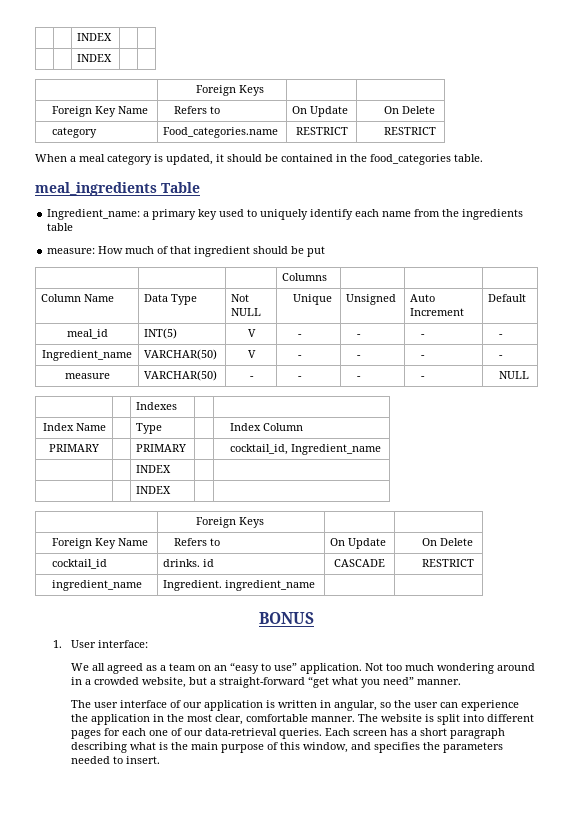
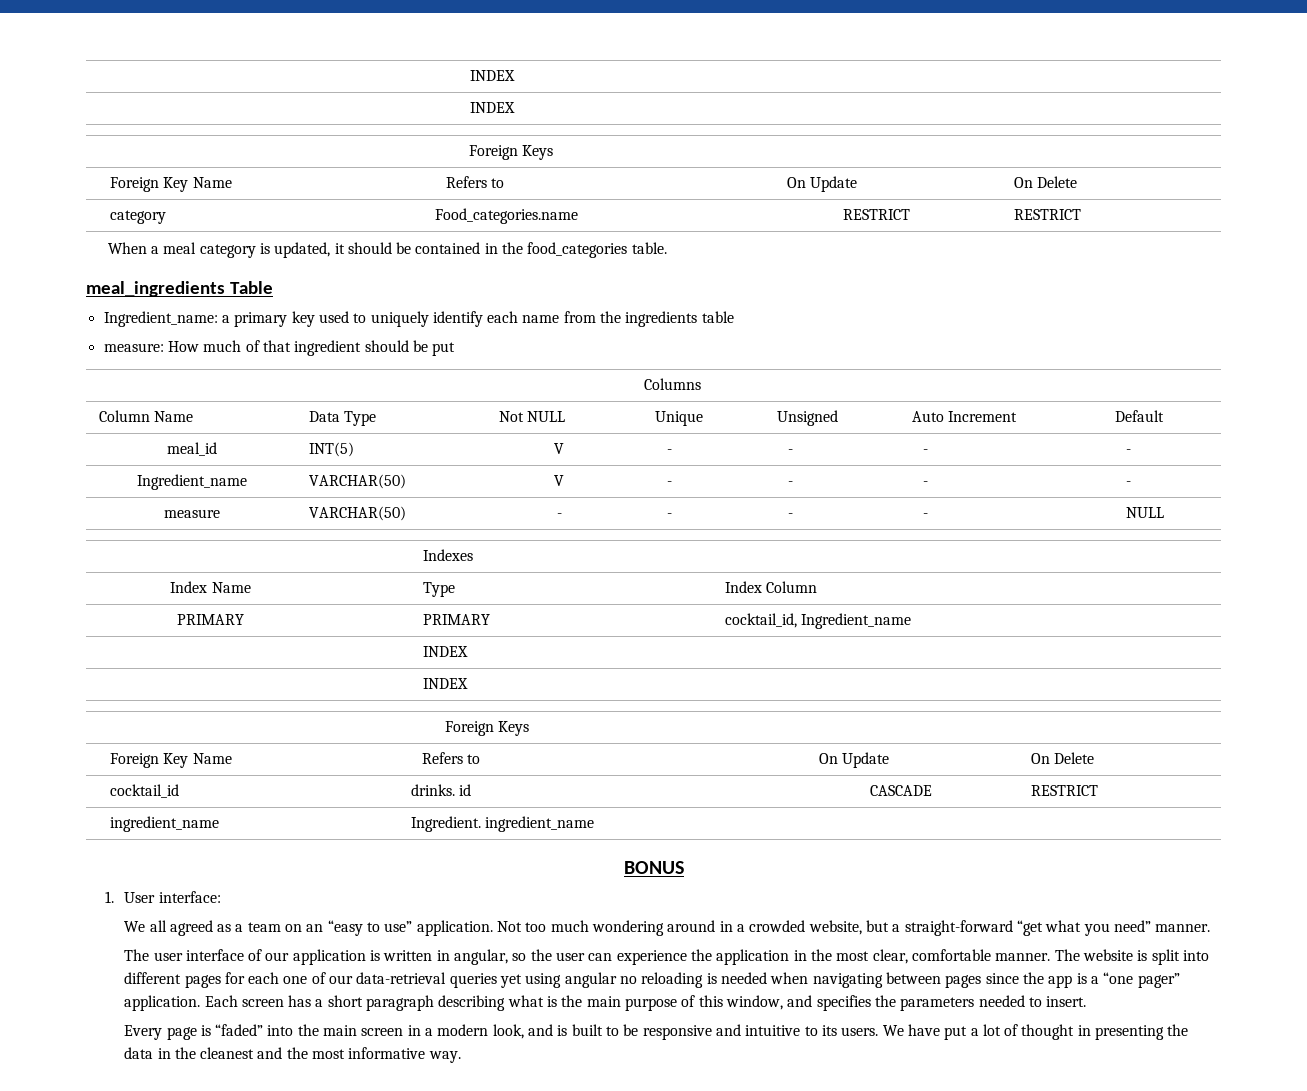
- The website is split into different pages for each one of our data-retrieval queries.
+ The website is split into different pages for each one of our data-retrieval queries yet using angular no reloading is needed when navigating between pages since the app is a “one pager” application.
+ Every page is “faded” into the main screen in a modern look, and is built to be responsive and intuitive to its users. We have put a lot of thought in presenting the data in the cleanest and the most informative way.

